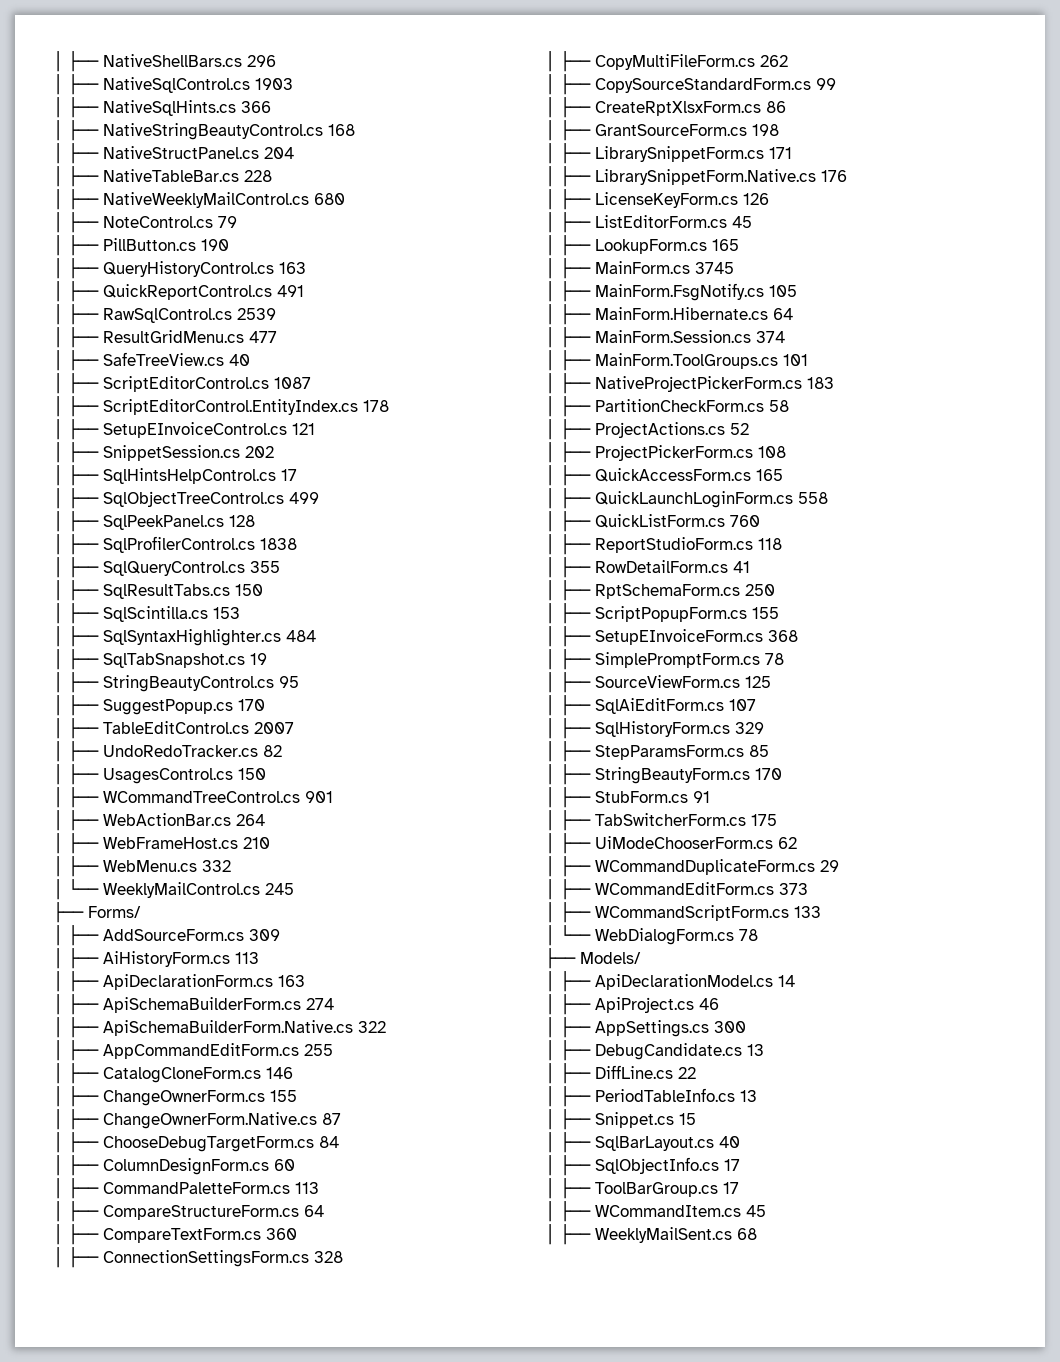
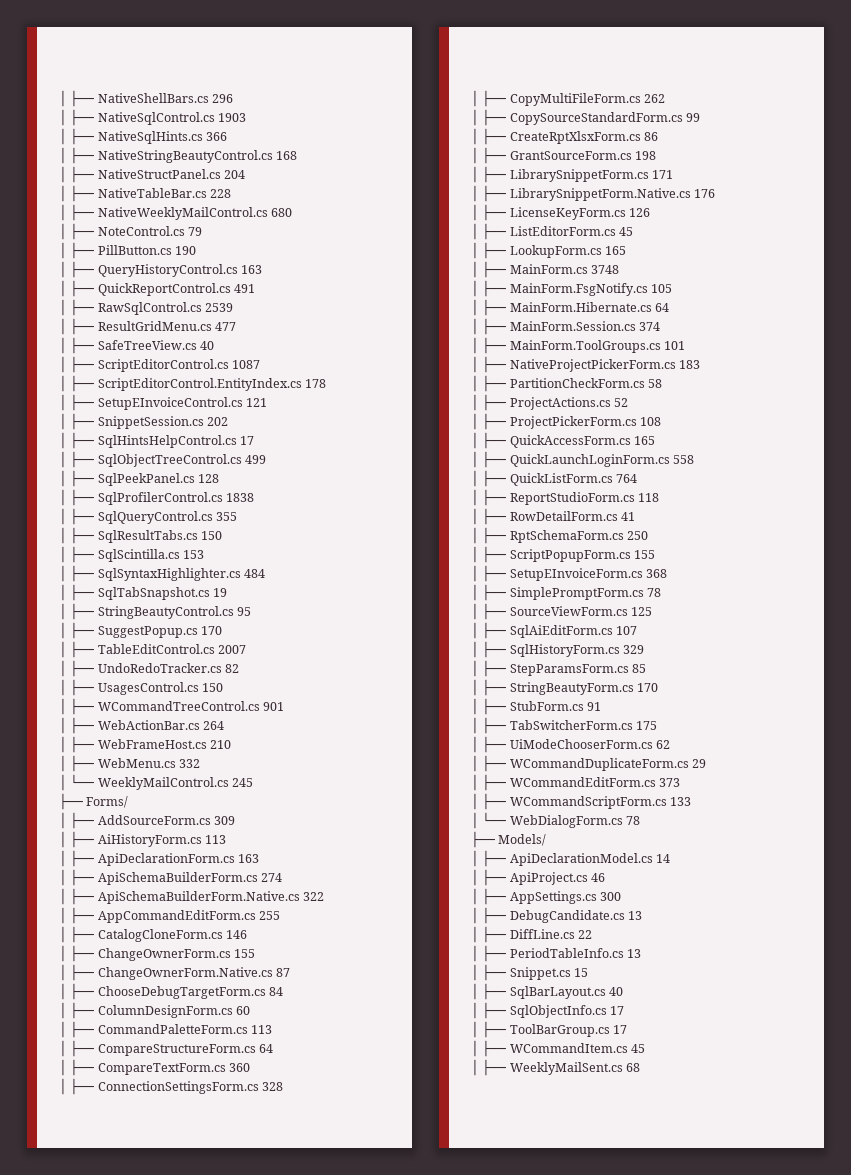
- │ ├── MainForm.cs 3745
+ │ ├── MainForm.cs 3748
- │ ├── QuickListForm.cs 760
+ │ ├── QuickListForm.cs 764

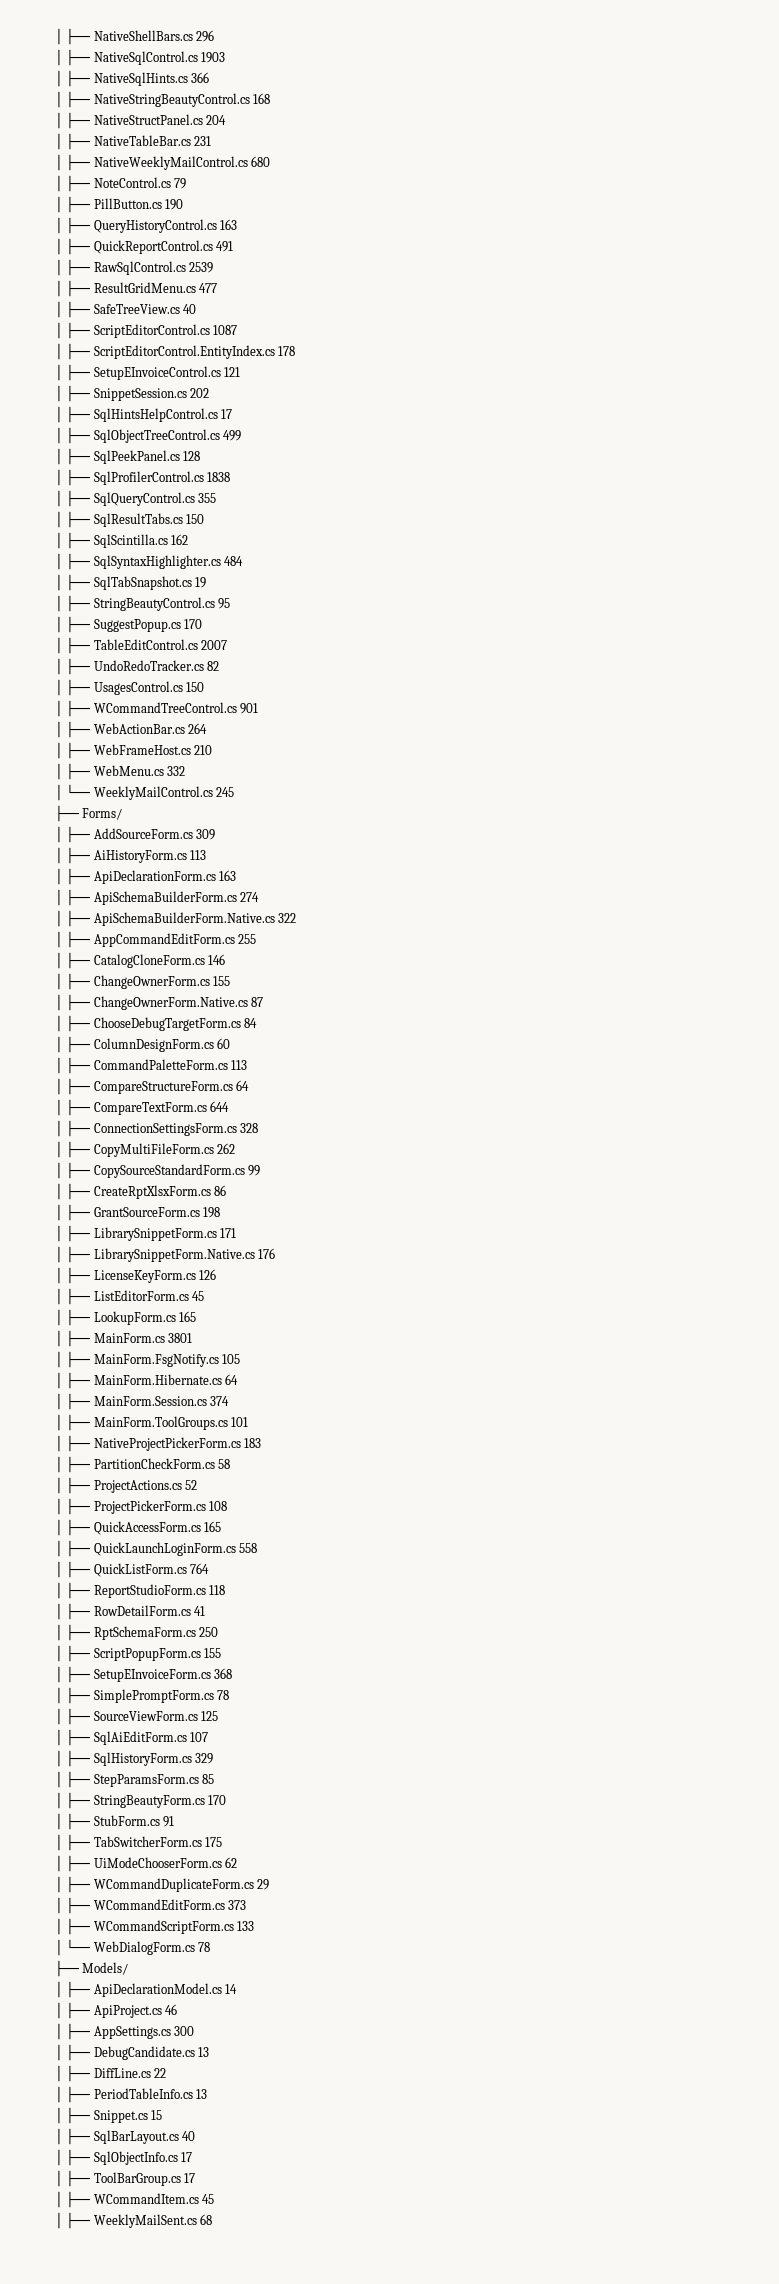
- │ ├── NativeTableBar.cs 228
+ │ ├── NativeTableBar.cs 231
- │ ├── SqlScintilla.cs 153
+ │ ├── SqlScintilla.cs 162
- │ ├── CompareTextForm.cs 360
+ │ ├── CompareTextForm.cs 644
- │ ├── MainForm.cs 3748
+ │ ├── MainForm.cs 3801

